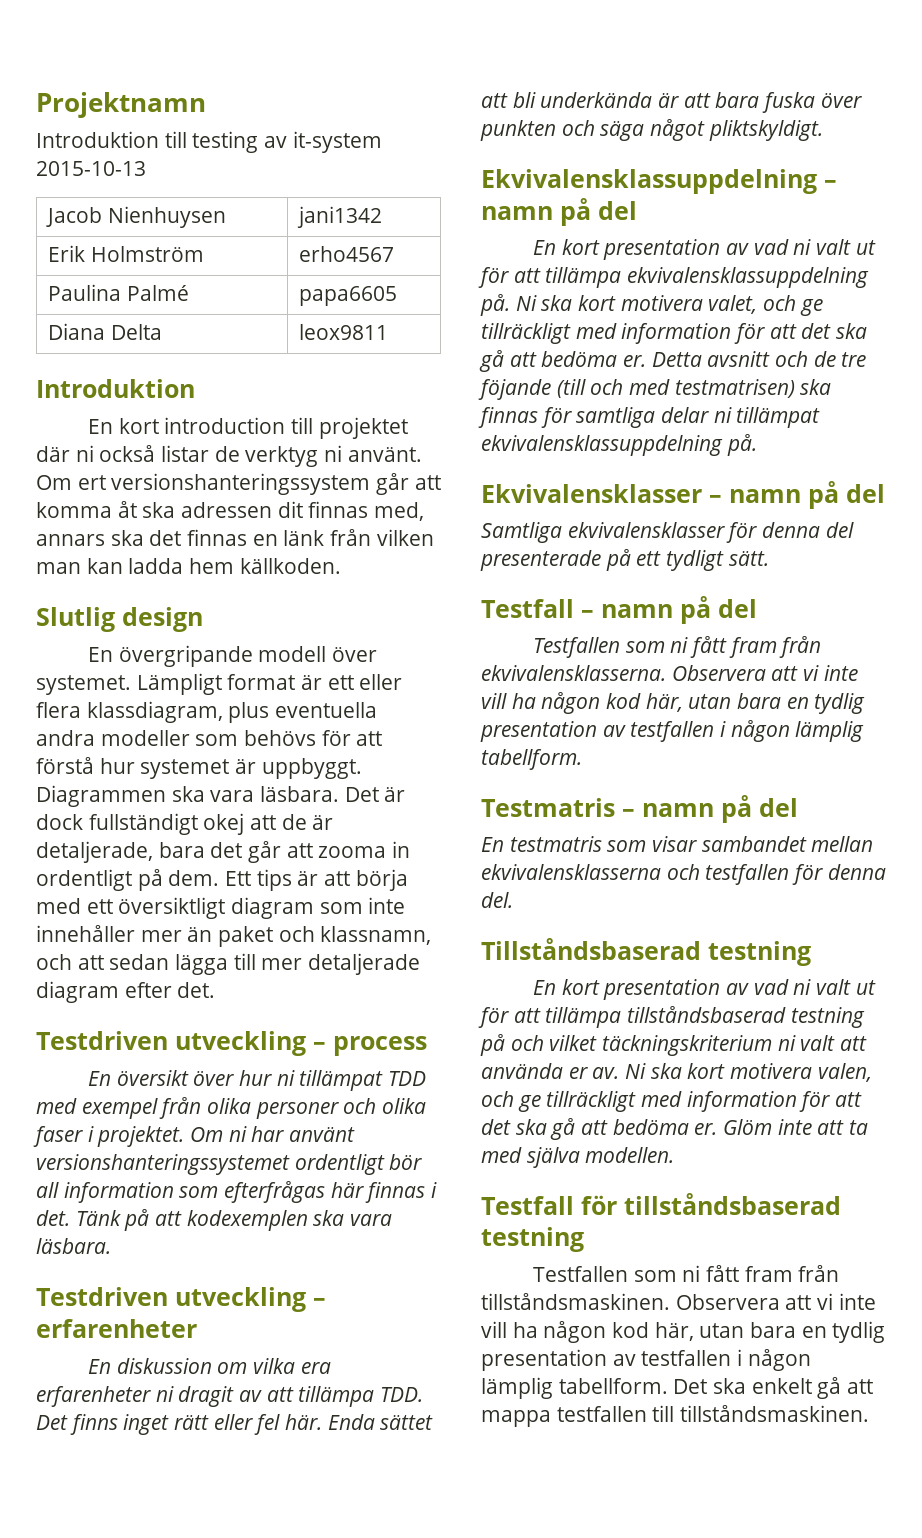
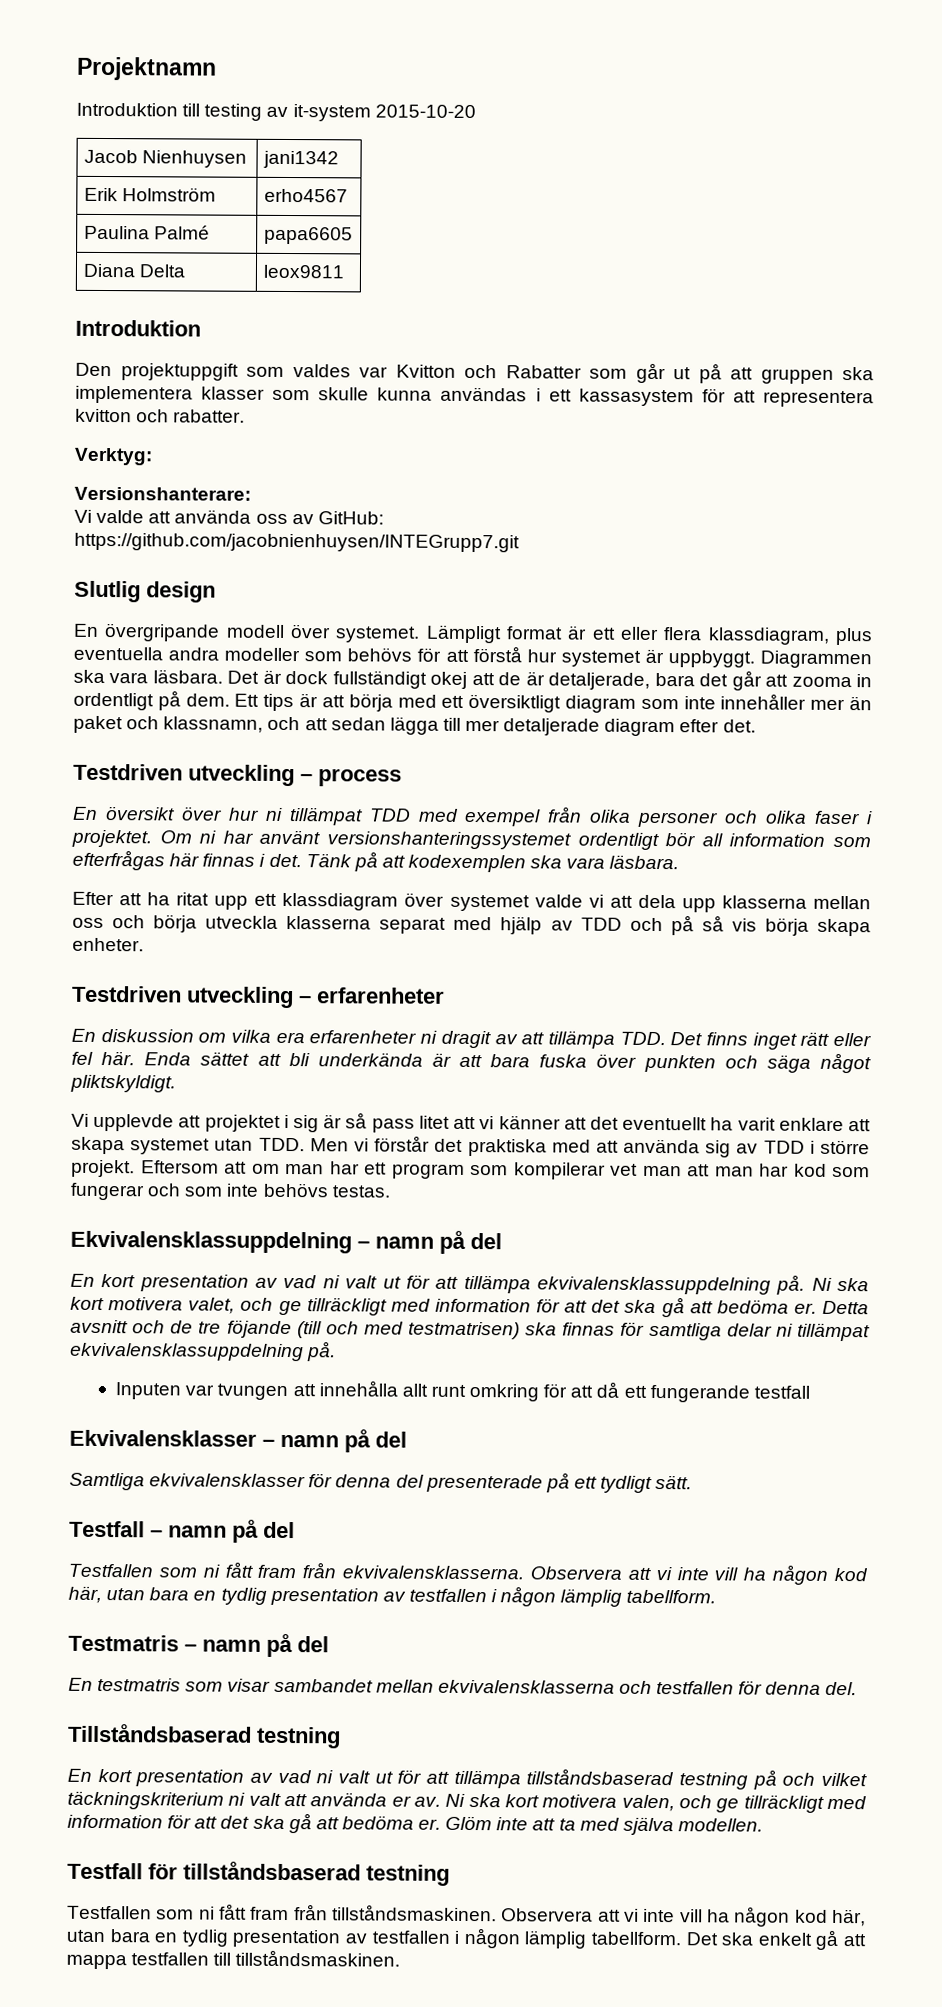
- Introduktion till testing av it-system 2015-10-13
+ Introduktion till testing av it-system 2015-10-20
- En kort introduction till projektet där ni också listar de verktyg ni använt. Om ert versionshanteringssystem går att komma åt ska adressen dit finnas med, annars ska det finnas en länk från vilken man kan ladda hem källkoden.
+ Den projektuppgift som valdes var Kvitton och Rabatter som går ut på att gruppen ska implementera klasser som skulle kunna användas i ett kassasystem för att representera kvitton och rabatter.
+ Verktyg:
+ Versionshanterare:
+ Vi valde att använda oss av GitHub:
+ https://github.com/jacobnienhuysen/INTEGrupp7.git
+ Efter att ha ritat upp ett klassdiagram över systemet valde vi att dela upp klasserna mellan oss och börja utveckla klasserna separat med hjälp av TDD och på så vis börja skapa enheter.
+ Vi upplevde att projektet i sig är så pass litet att vi känner att det eventuellt ha varit enklare att skapa systemet utan TDD. Men vi förstår det praktiska med att använda sig av TDD i större projekt. Eftersom att om man har ett program som kompilerar vet man att man har kod som fungerar och som inte behövs testas.
+ Inputen var tvungen att innehålla allt runt omkring för att då ett fungerande testfall

